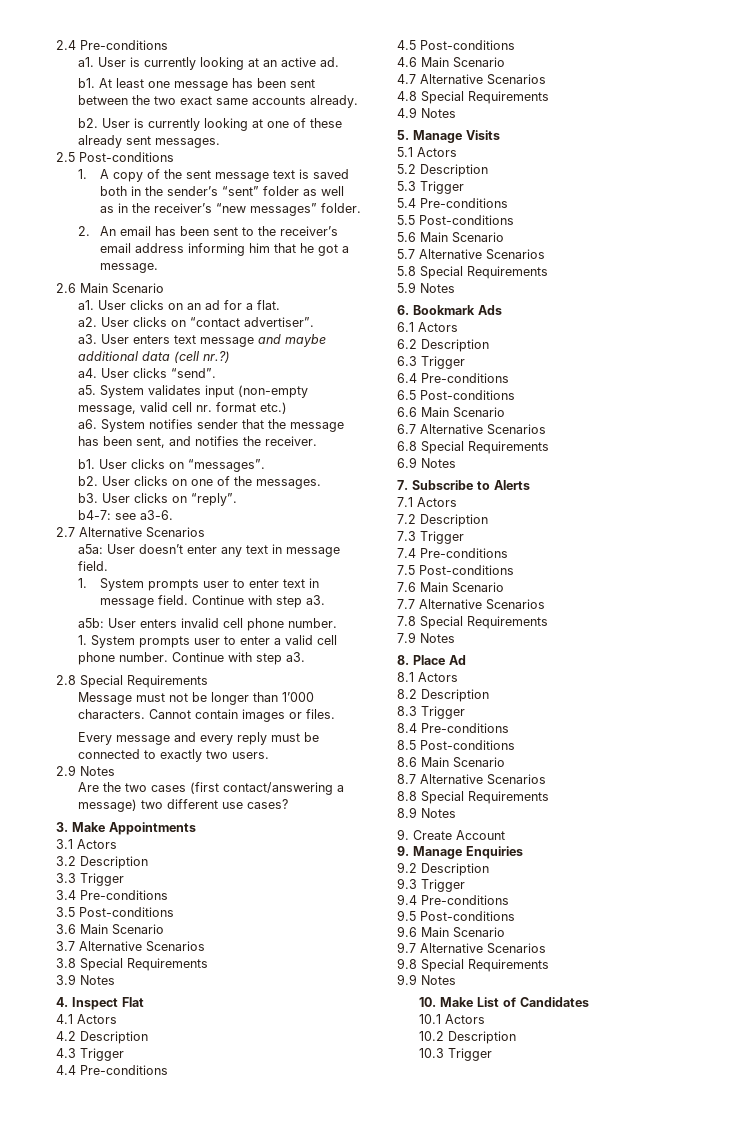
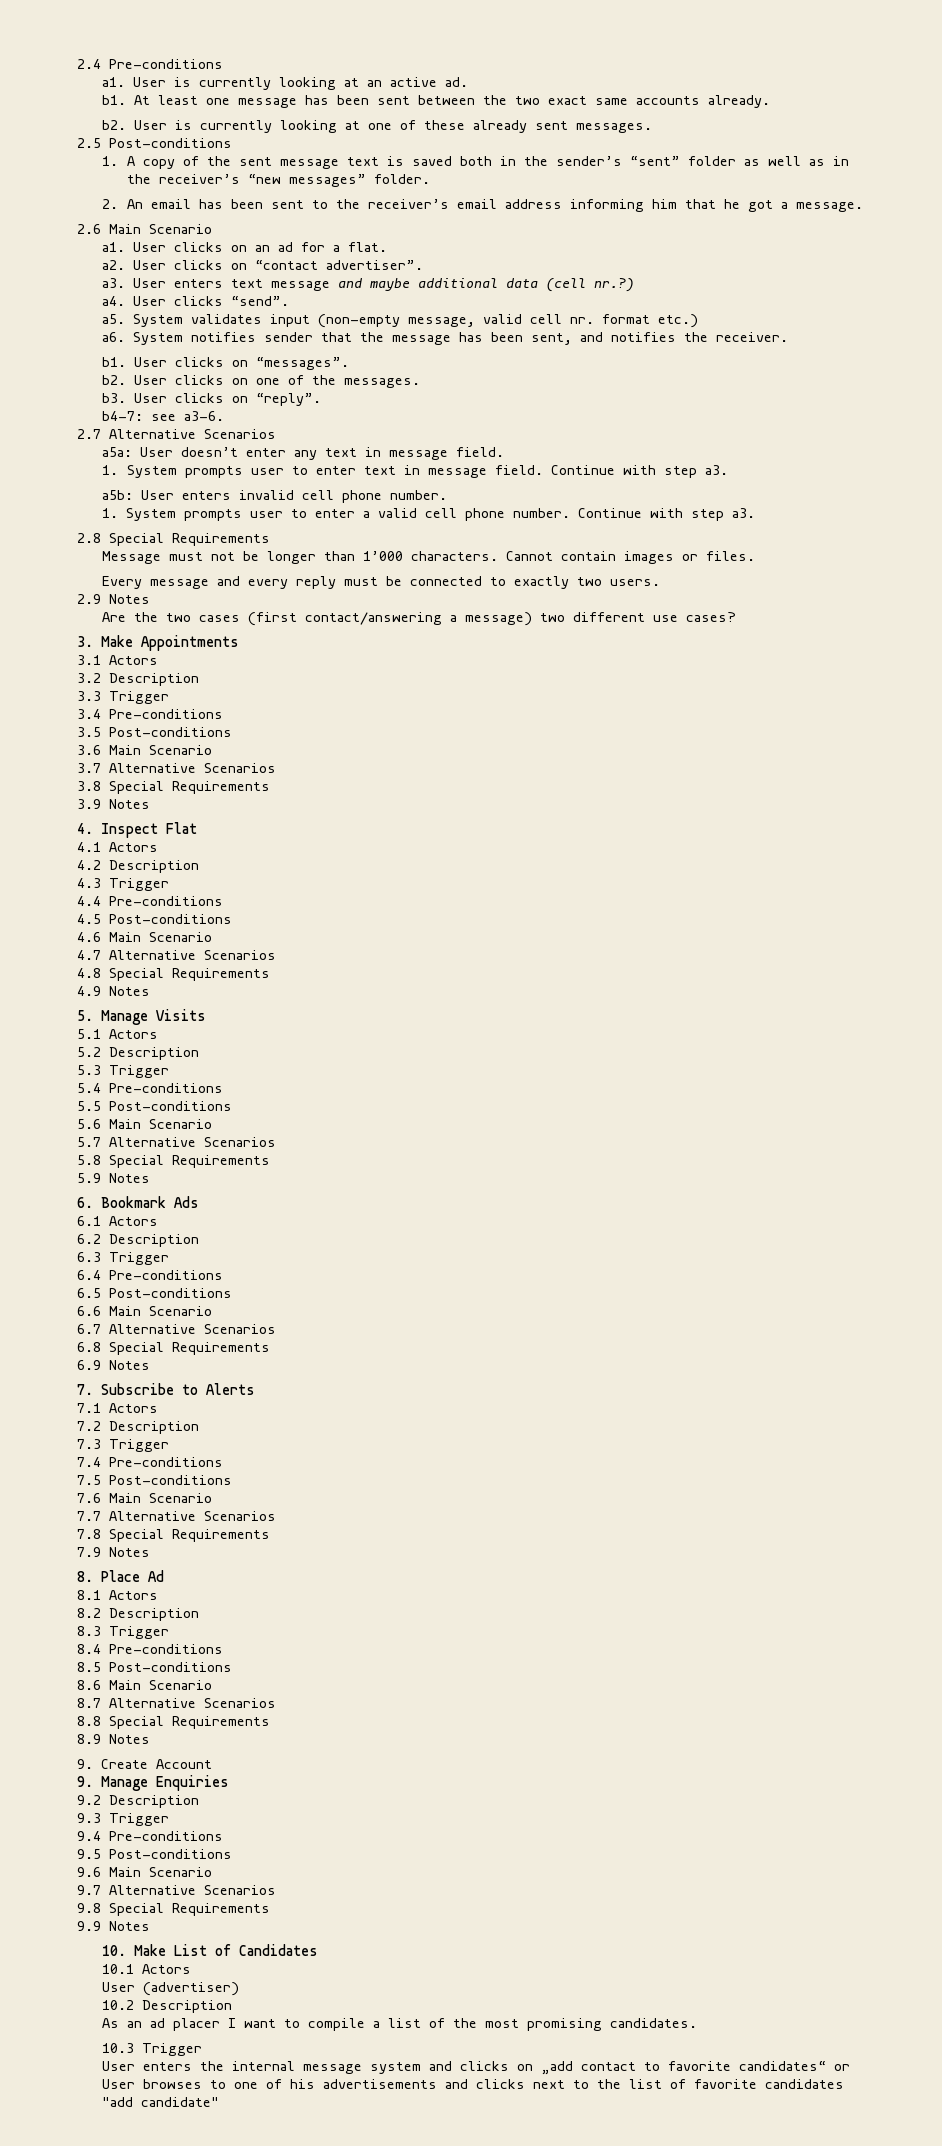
+ User (advertiser)
+ As an ad placer I want to compile a list of the most promising candidates.
  10.3 Trigger
+ User enters the internal message system and clicks on „add contact to favorite candidates“ or User browses to one of his advertisements and clicks next to the list of favorite candidates "add candidate"

